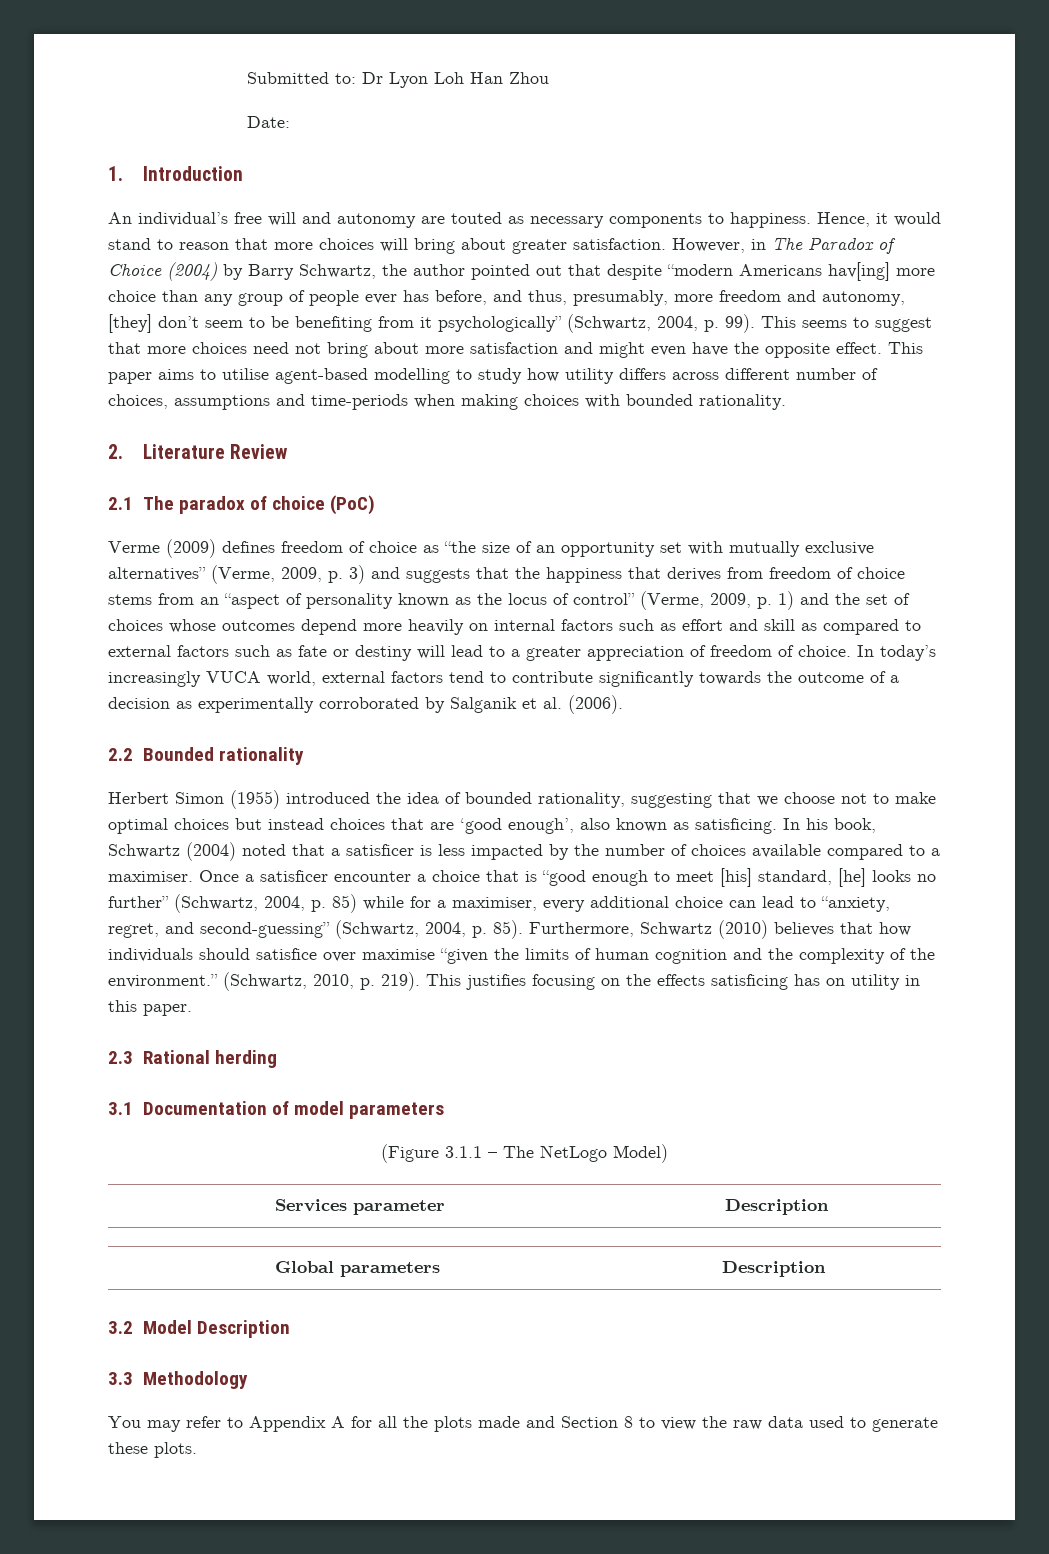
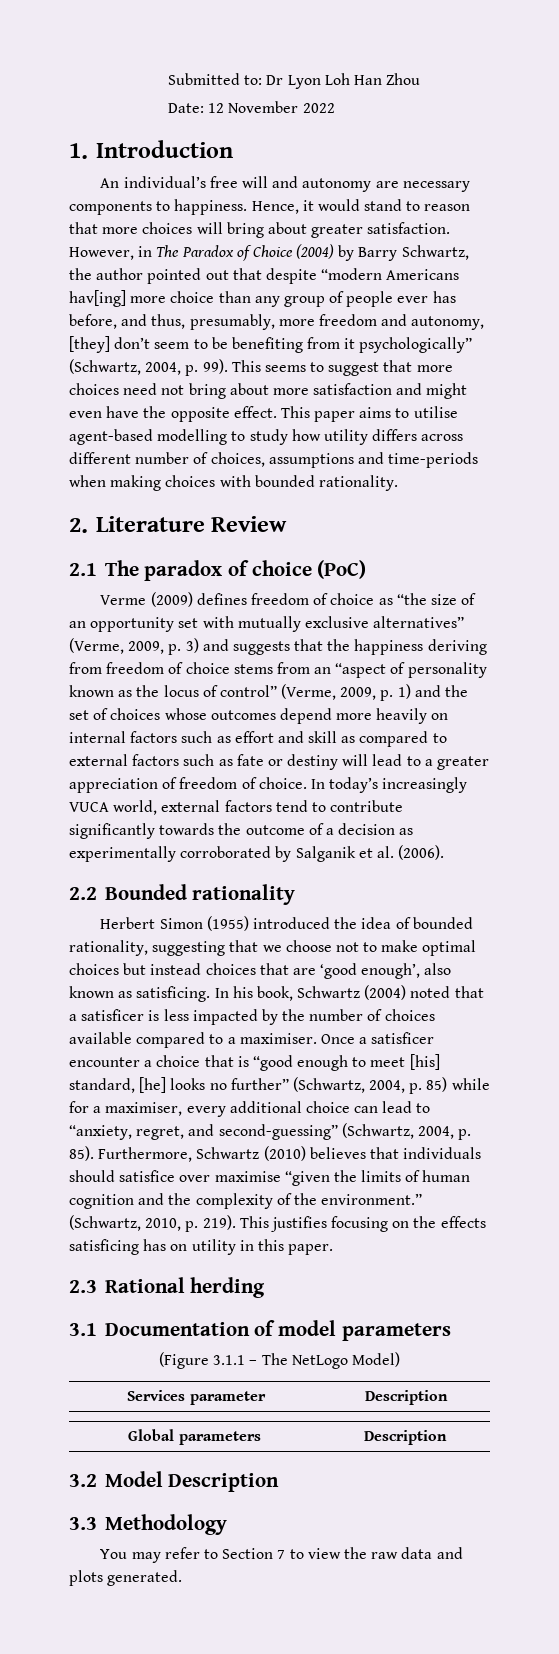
- Date:
+ Date: 12 November 2022
- An individual’s free will and autonomy are touted as necessary components to happiness.
+ An individual’s free will and autonomy are necessary components to happiness.
- Verme (2009) defines freedom of choice as “the size of an opportunity set with mutually exclusive alternatives” (Verme, 2009, p. 3) and suggests that the happiness that derives from freedom of choice stems from an “aspect of personality known as the locus of control” (Verme, 2009, p. 1) and the set of choices whose outcomes depend more heavily on internal factors such as effort and skill as compared to external factors such as fate or destiny will lead to a greater appreciation of freedom of choice.
+ Verme (2009) defines freedom of choice as “the size of an opportunity set with mutually exclusive alternatives” (Verme, 2009, p. 3) and suggests that the happiness deriving from freedom of choice stems from an “aspect of personality known as the locus of control” (Verme, 2009, p. 1) and the set of choices whose outcomes depend more heavily on internal factors such as effort and skill as compared to external factors such as fate or destiny will lead to a greater appreciation of freedom of choice.
- Furthermore, Schwartz (2010) believes that how individuals should satisfice over maximise “given the limits of human cognition and the complexity of the environment.”
+ Furthermore, Schwartz (2010) believes that individuals should satisfice over maximise “given the limits of human cognition and the complexity of the environment.”
- You may refer to Appendix A for all the plots made and Section 8 to view the raw data used to generate these plots.
+ You may refer to Section 7 to view the raw data and plots generated.

